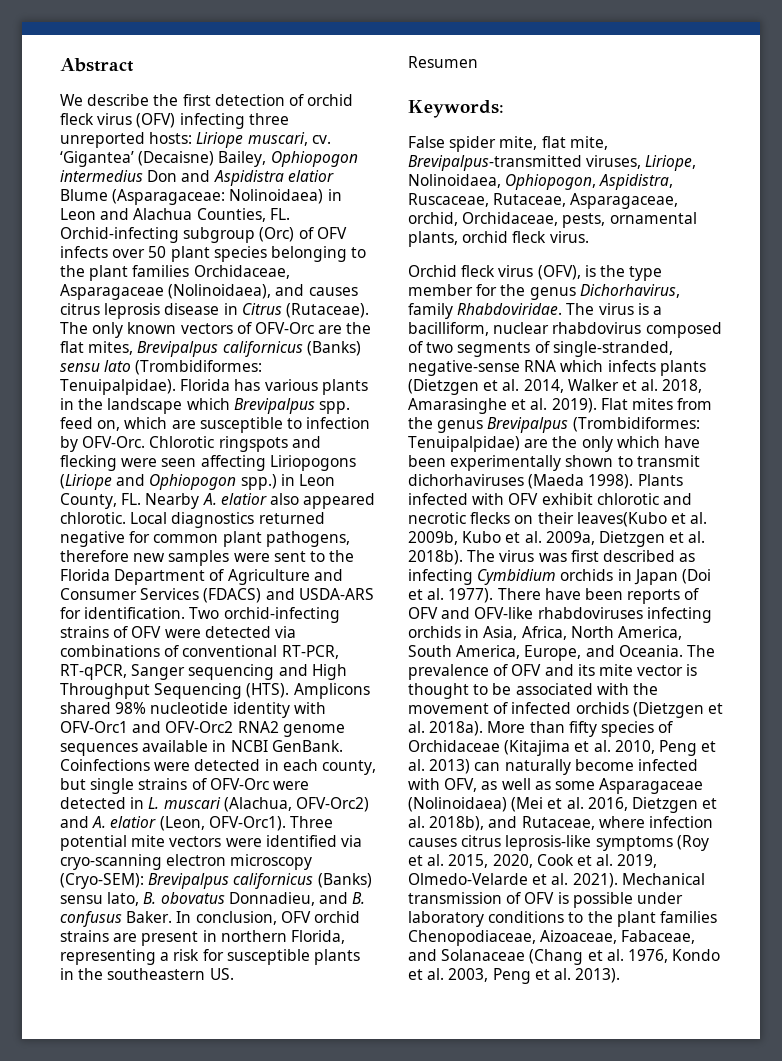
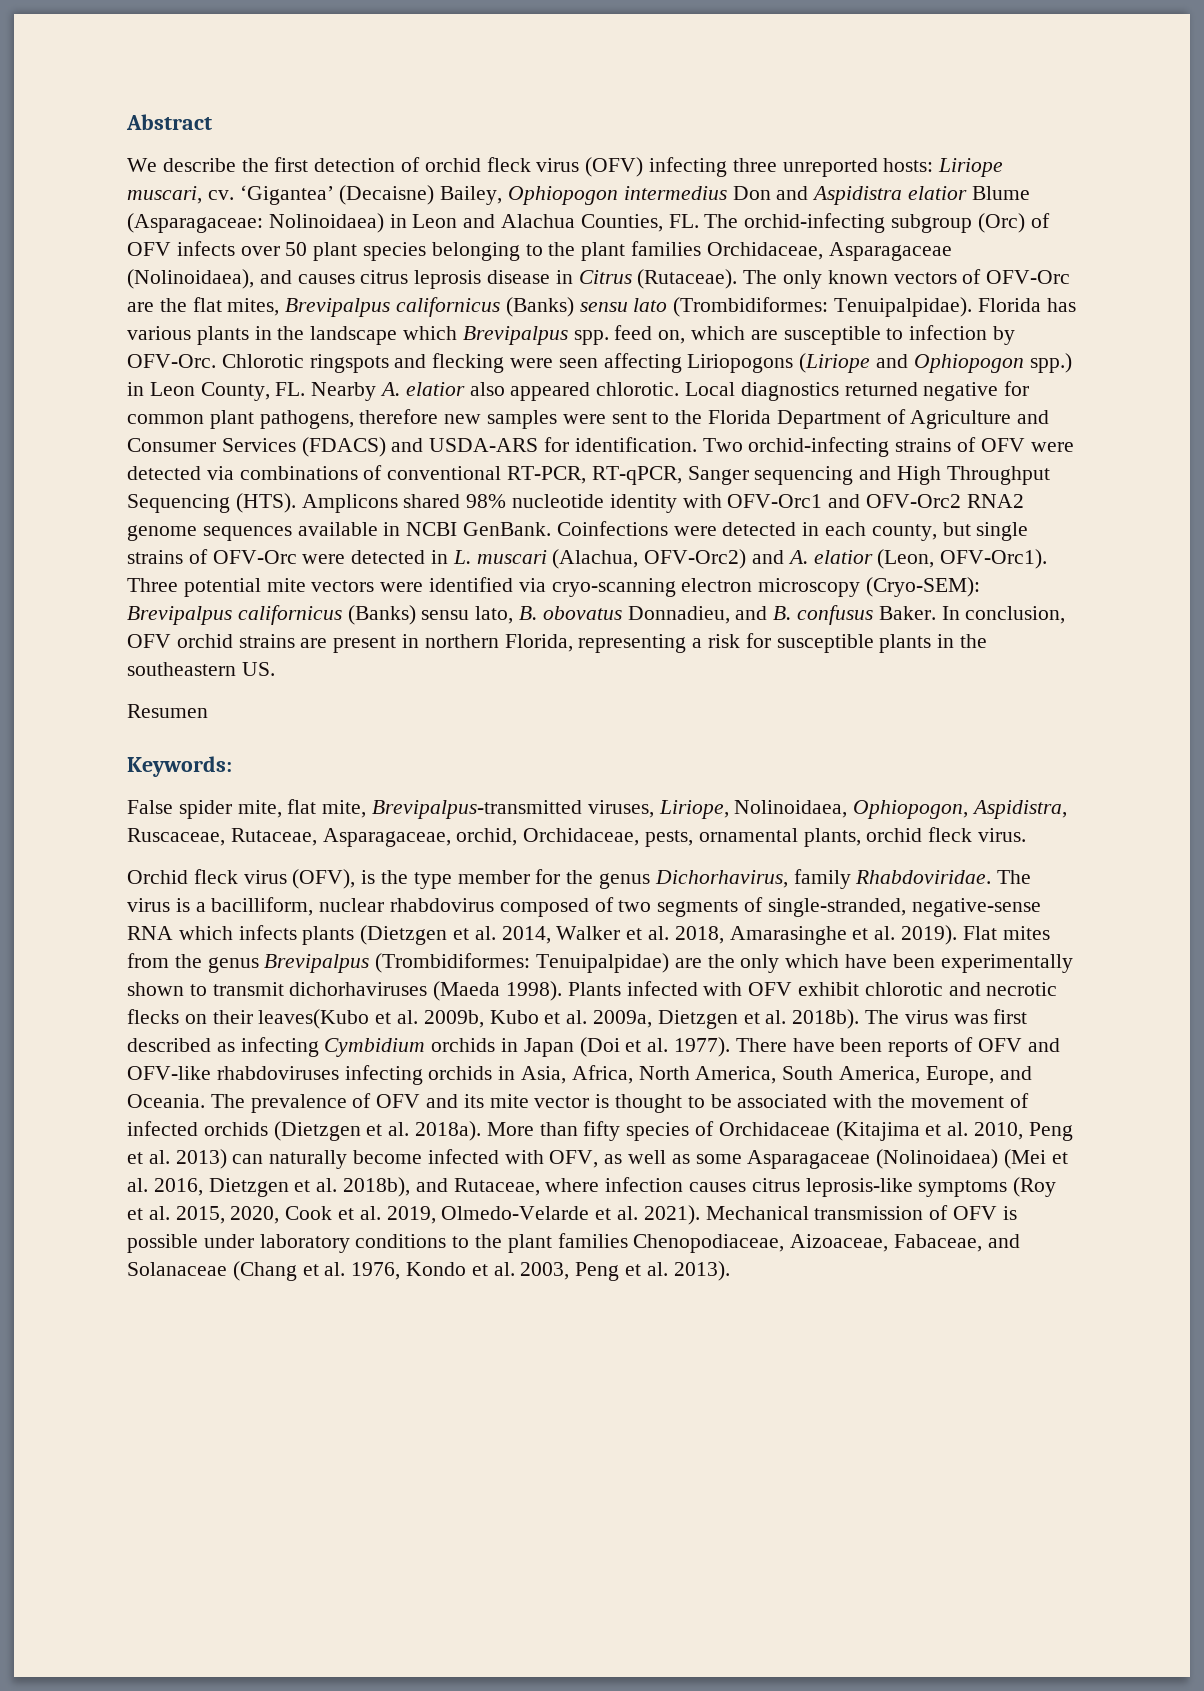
- ‘Gigantea’ (Decaisne) Bailey, Ophiopogon intermedius Don and Aspidistra elatior Blume (Asparagaceae: Nolinoidaea) in Leon and Alachua Counties, FL. Orchid-infecting subgroup (Orc) of OFV infects over 50 plant species belonging to the plant families Orchidaceae, Asparagaceae (Nolinoidaea), and causes citrus leprosis disease in Citrus (Rutaceae).
+ ‘Gigantea’ (Decaisne) Bailey, Ophiopogon intermedius Don and Aspidistra elatior Blume (Asparagaceae: Nolinoidaea) in Leon and Alachua Counties, FL. The orchid-infecting subgroup (Orc) of OFV infects over 50 plant species belonging to the plant families Orchidaceae, Asparagaceae (Nolinoidaea), and causes citrus leprosis disease in Citrus (Rutaceae).

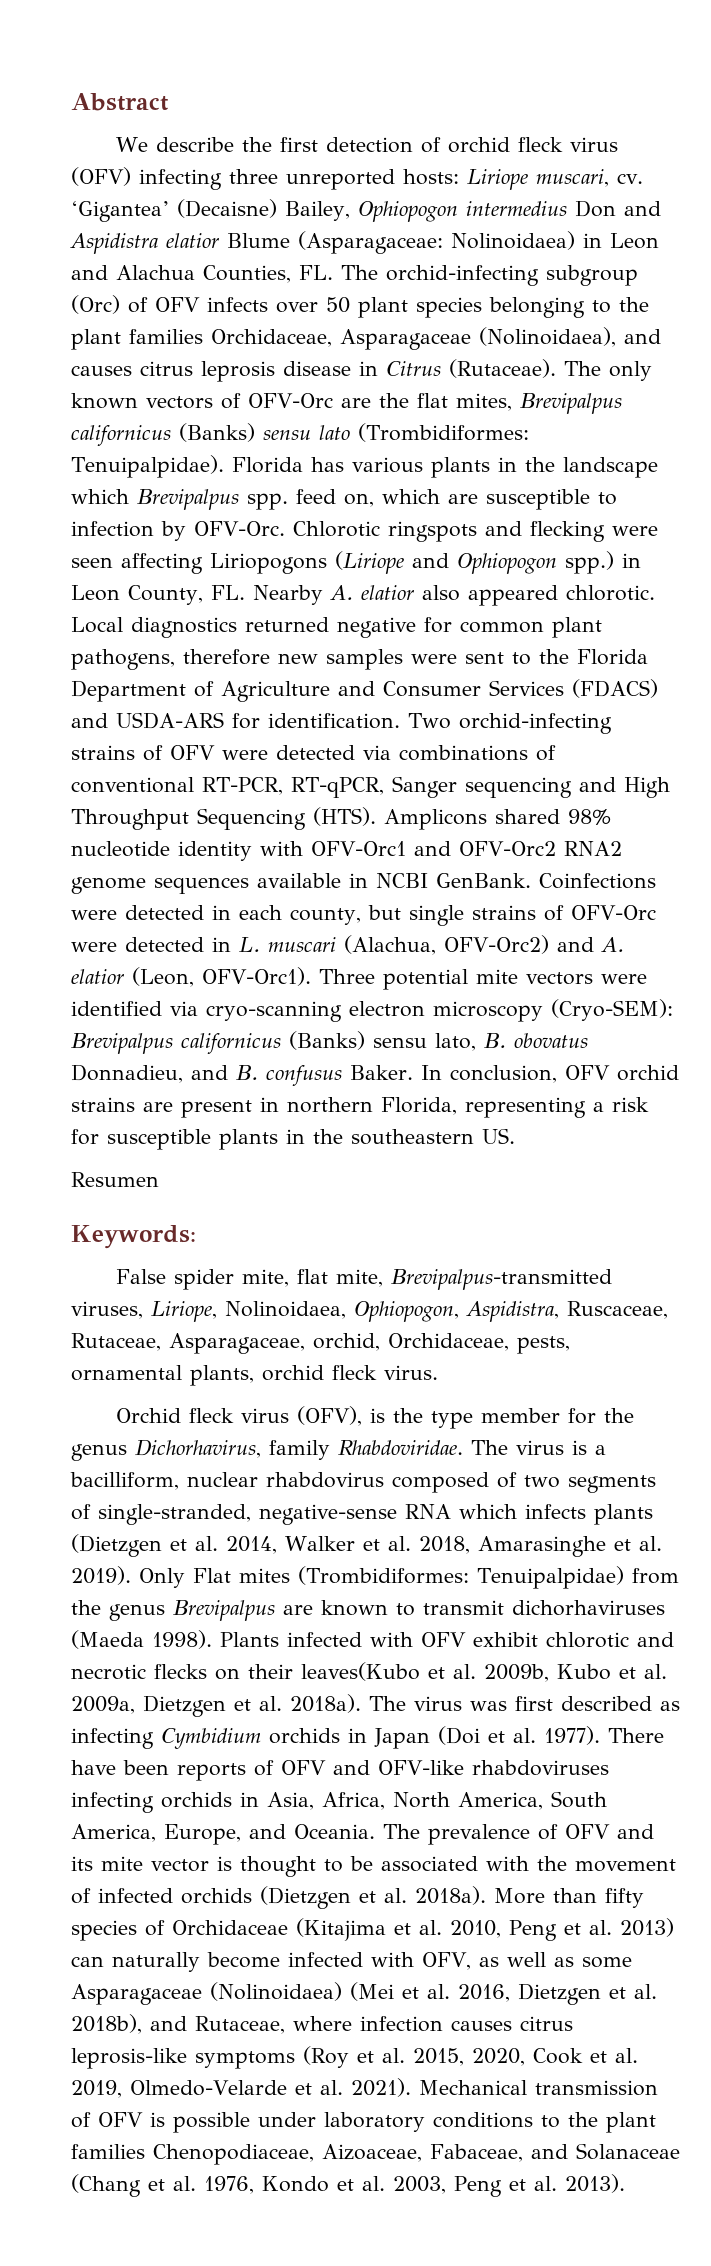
- Flat mites from the genus Brevipalpus (Trombidiformes: Tenuipalpidae) are the only which have been experimentally shown to transmit dichorhaviruses (Maeda 1998).
+ Only Flat mites (Trombidiformes: Tenuipalpidae) from the genus Brevipalpus are known to transmit dichorhaviruses (Maeda 1998).
- Plants infected with OFV exhibit chlorotic and necrotic flecks on their leaves(Kubo et al. 2009b, Kubo et al. 2009a, Dietzgen et al. 2018b).
+ Plants infected with OFV exhibit chlorotic and necrotic flecks on their leaves(Kubo et al. 2009b, Kubo et al. 2009a, Dietzgen et al. 2018a).

